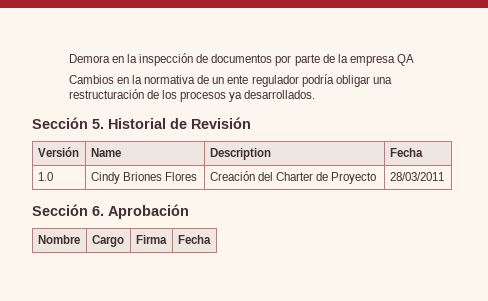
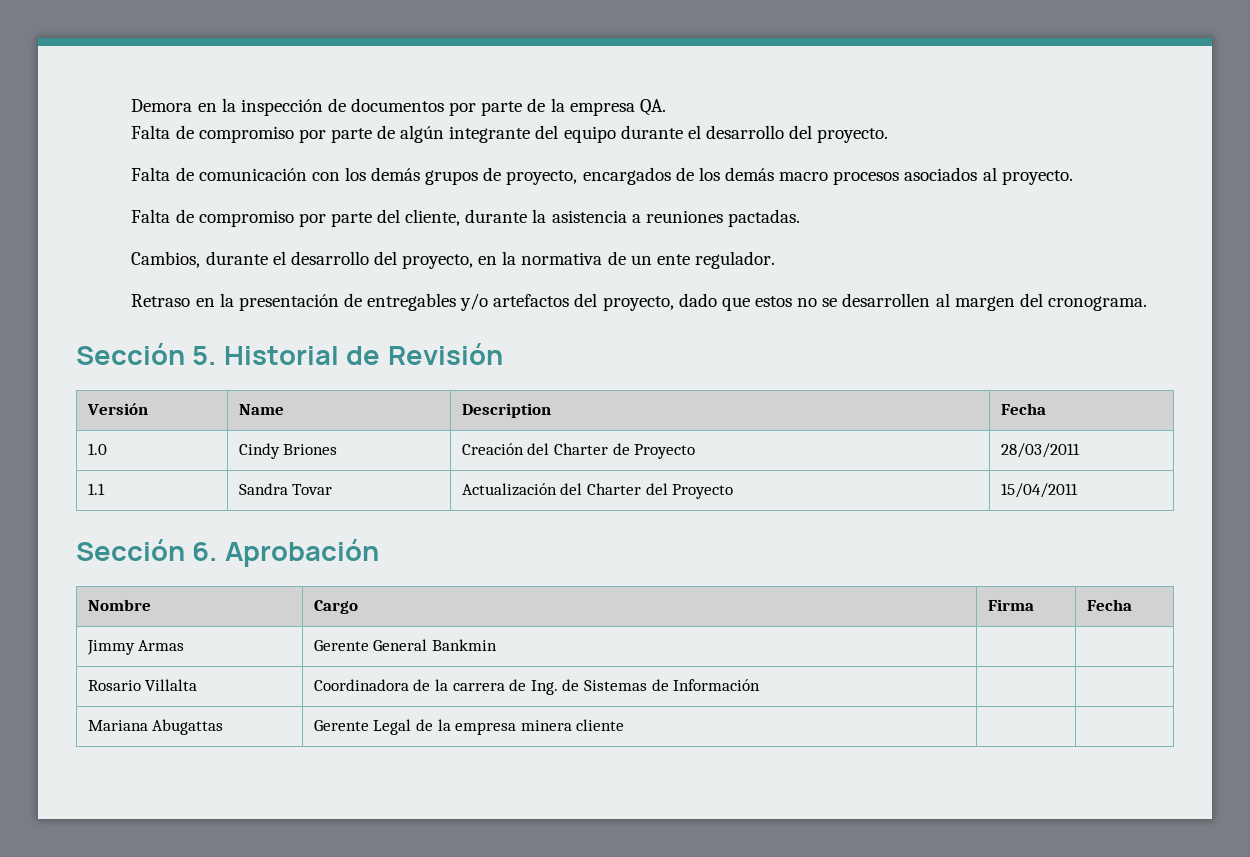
- Demora en la inspección de documentos por parte de la empresa QA
- Cambios en la normativa de un ente regulador podría obligar una restructuración de los procesos ya desarrollados.
+ Demora en la inspección de documentos por parte de la empresa QA.
+ Falta de compromiso por parte de algún integrante del equipo durante el desarrollo del proyecto.
+ Falta de comunicación con los demás grupos de proyecto, encargados de los demás macro procesos asociados al proyecto.
+ Falta de compromiso por parte del cliente, durante la asistencia a reuniones pactadas.
+ Cambios, durante el desarrollo del proyecto, en la normativa de un ente regulador.
+ Retraso en la presentación de entregables y/o artefactos del proyecto, dado que estos no se desarrollen al margen del cronograma.
- 1.0 | Cindy Briones Flores | Creación del Charter de Proyecto | 28/03/2011
+ 1.0 | Cindy Briones | Creación del Charter de Proyecto | 28/03/2011
+ 1.1 | Sandra Tovar | Actualización del Charter del Proyecto | 15/04/2011
+ Jimmy Armas | Gerente General Bankmin | |
+ Rosario Villalta | Coordinadora de la carrera de Ing. de Sistemas de Información | |
+ Mariana Abugattas | Gerente Legal de la empresa minera cliente | |

